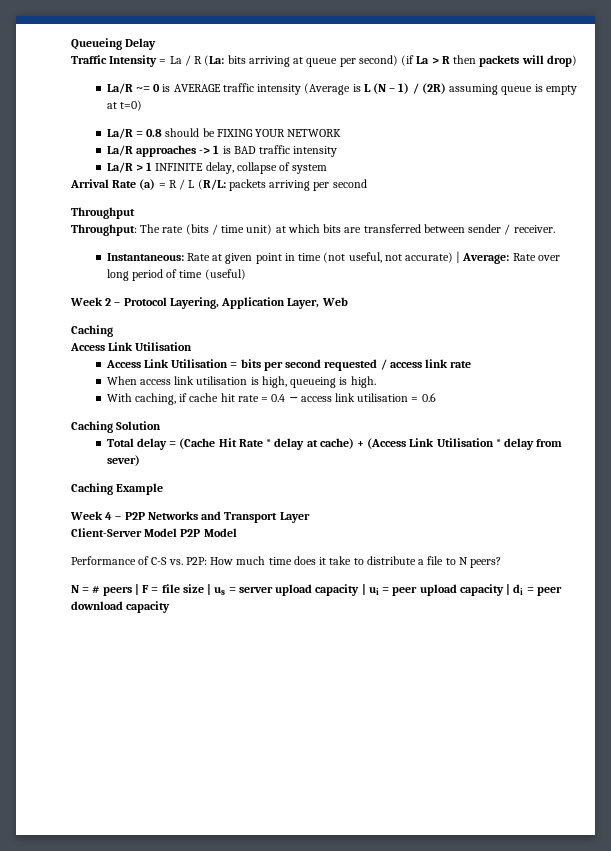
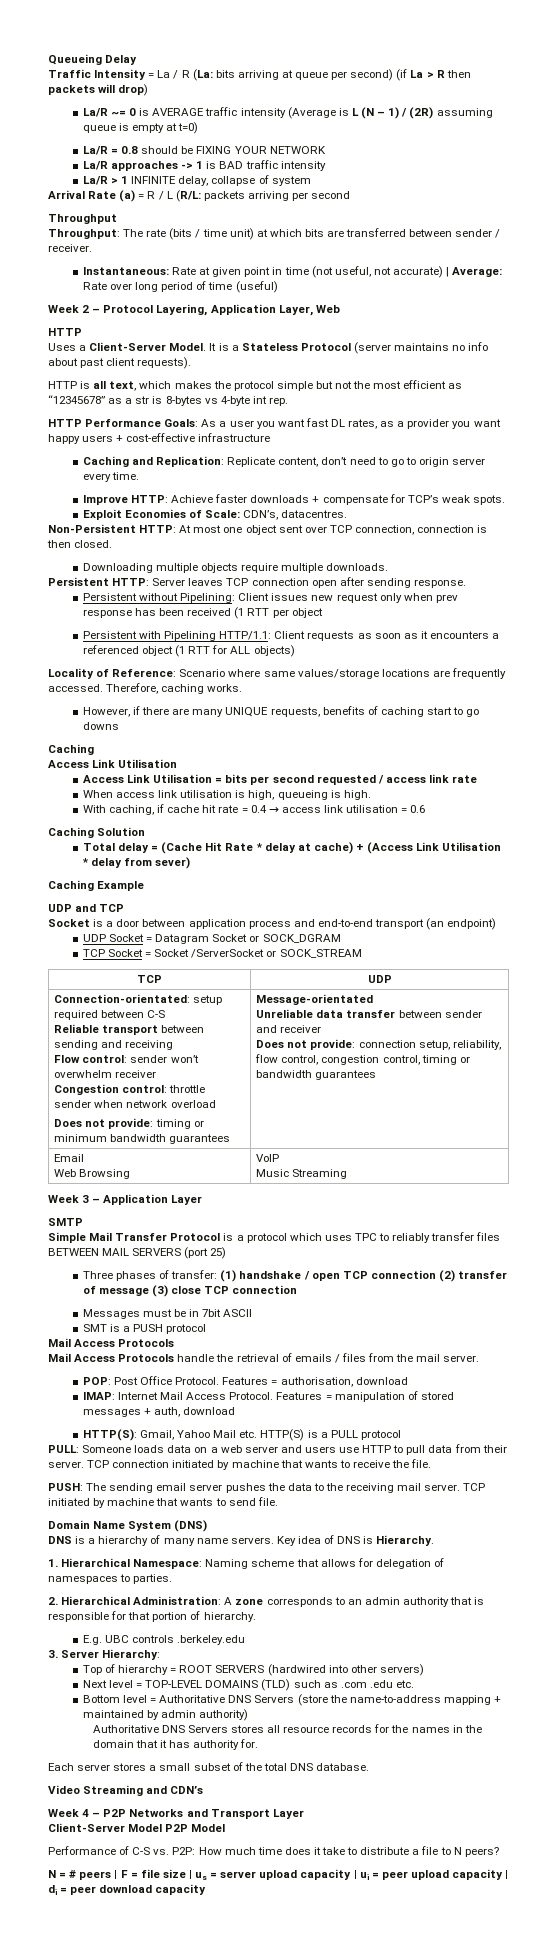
  Week 2 – Protocol Layering, Application Layer, Web
+ HTTP
+ Uses a Client-Server Model. It is a Stateless Protocol (server maintains no info about past client requests).
+ HTTP is all text, which makes the protocol simple but not the most efficient as “12345678” as a str is 8-bytes vs 4-byte int rep.
+ HTTP Performance Goals: As a user you want fast DL rates, as a provider you want happy users + cost-effective infrastructure
+ Caching and Replication: Replicate content, don’t need to go to origin server every time.
+ Improve HTTP: Achieve faster downloads + compensate for TCP’s weak spots.
+ Exploit Economies of Scale: CDN’s, datacentres.
+ Non-Persistent HTTP: At most one object sent over TCP connection, connection is then closed.
+ Downloading multiple objects require multiple downloads.
+ Persistent HTTP: Server leaves TCP connection open after sending response.
+ Persistent without Pipelining: Client issues new request only when prev response has been received (1 RTT per object
+ Persistent with Pipelining HTTP/1.1: Client requests as soon as it encounters a referenced object (1 RTT for ALL objects)
+ Locality of Reference: Scenario where same values/storage locations are frequently accessed. Therefore, caching works.
+ However, if there are many UNIQUE requests, benefits of caching start to go downs
+ UDP and TCP
+ Socket is a door between application process and end-to-end transport (an endpoint)
+ UDP Socket = Datagram Socket or SOCK_DGRAM
+ TCP Socket = Socket /ServerSocket or SOCK_STREAM
+ TCP | UDP
+ Connection-orientated: setup required between C-S
+ Reliable transport between sending and receiving
+ Flow control: sender won’t overwhelm receiver
+ Congestion control: throttle sender when network overload
+ Does not provide: timing or minimum bandwidth guarantees | Message-orientated
+ Unreliable data transfer between sender and receiver
+ Does not provide: connection setup, reliability, flow control, congestion control, timing or bandwidth guarantees
+ Email
+ Web Browsing | VoIP
+ Music Streaming
+ Week 3 – Application Layer
+ SMTP
+ Simple Mail Transfer Protocol is a protocol which uses TPC to reliably transfer files BETWEEN MAIL SERVERS (port 25)
+ Three phases of transfer: (1) handshake / open TCP connection (2) transfer of message (3) close TCP connection
+ Messages must be in 7bit ASCII
+ SMT is a PUSH protocol
+ Mail Access Protocols
+ Mail Access Protocols handle the retrieval of emails / files from the mail server.
+ POP: Post Office Protocol. Features = authorisation, download
+ IMAP: Internet Mail Access Protocol. Features = manipulation of stored messages + auth, download
+ HTTP(S): Gmail, Yahoo Mail etc. HTTP(S) is a PULL protocol
+ PULL: Someone loads data on a web server and users use HTTP to pull data from their server. TCP connection initiated by machine that wants to receive the file.
+ PUSH: The sending email server pushes the data to the receiving mail server. TCP initiated by machine that wants to send file.
+ Domain Name System (DNS)
+ DNS is a hierarchy of many name servers. Key idea of DNS is Hierarchy.
+ 1. Hierarchical Namespace: Naming scheme that allows for delegation of namespaces to parties.
+ 2. Hierarchical Administration: A zone corresponds to an admin authority that is responsible for that portion of hierarchy.
+ E.g. UBC controls .berkeley.edu
+ 3. Server Hierarchy:
+ Top of hierarchy = ROOT SERVERS (hardwired into other servers)
+ Next level = TOP-LEVEL DOMAINS (TLD) such as .com .edu etc.
+ Bottom level = Authoritative DNS Servers (store the name-to-address mapping + maintained by admin authority)
+ Authoritative DNS Servers stores all resource records for the names in the domain that it has authority for.
+ Each server stores a small subset of the total DNS database.
+ Video Streaming and CDN’s

